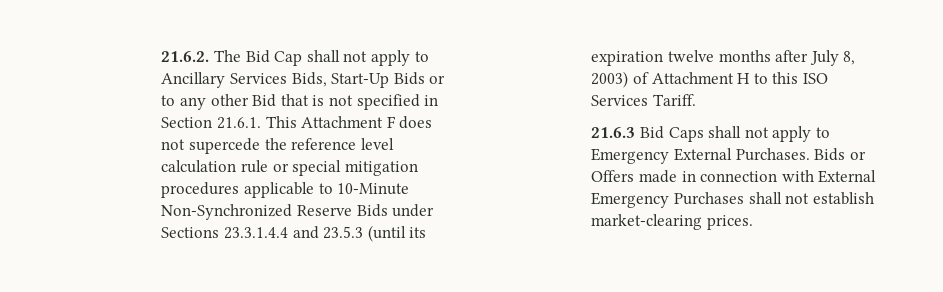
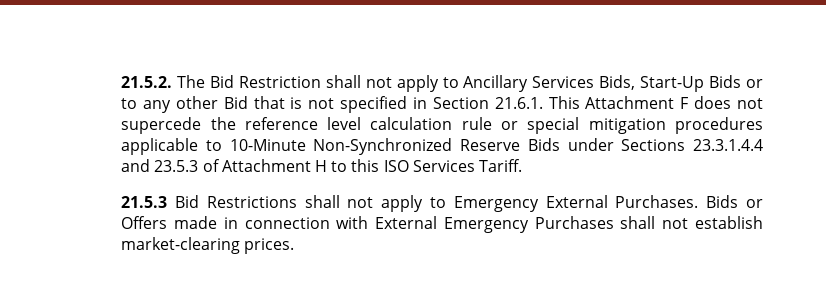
- 21.6.2. The Bid Cap shall not apply to Ancillary Services Bids, Start-Up Bids or to any other Bid that is not specified in Section 21.6.1. This Attachment F does not supercede the reference level calculation rule or special mitigation procedures applicable to 10-Minute Non-Synchronized Reserve Bids under Sections 23.3.1.4.4 and 23.5.3 (until its expiration twelve months after July 8, 2003) of Attachment H to this ISO Services Tariff.
+ 21.5.2. The Bid Restriction shall not apply to Ancillary Services Bids, Start-Up Bids or to any other Bid that is not specified in Section 21.6.1. This Attachment F does not supercede the reference level calculation rule or special mitigation procedures applicable to 10-Minute Non-Synchronized Reserve Bids under Sections 23.3.1.4.4 and 23.5.3 of Attachment H to this ISO Services Tariff.
- 21.6.3 Bid Caps shall not apply to Emergency External Purchases.
+ 21.5.3 Bid Restrictions shall not apply to Emergency External Purchases.

